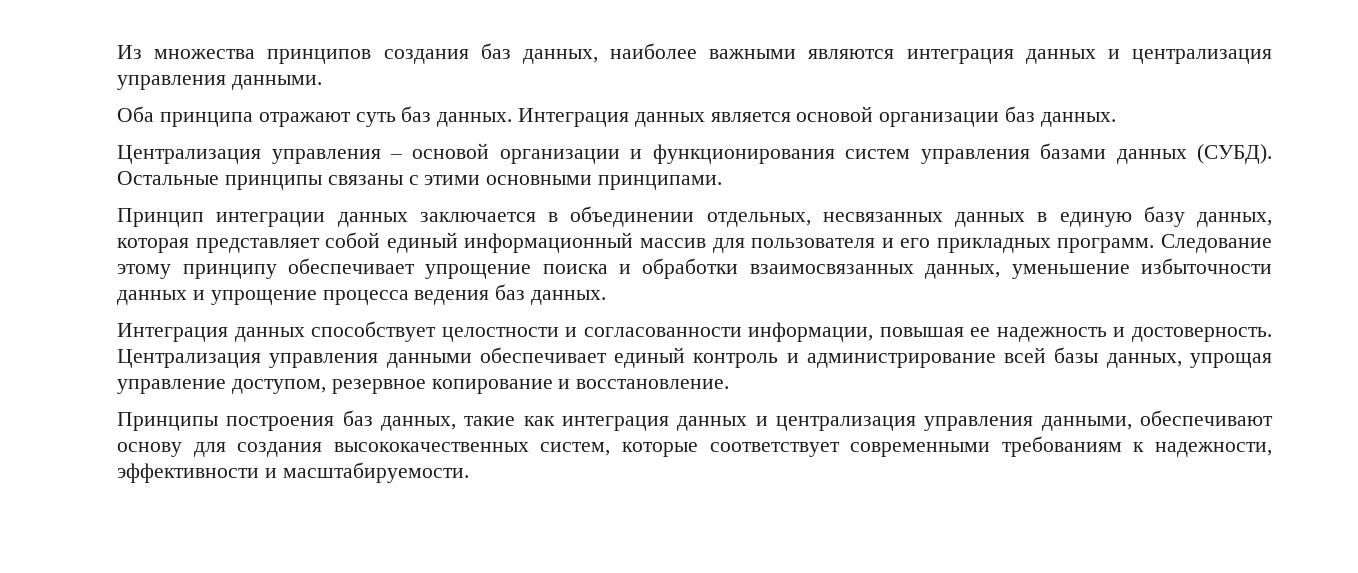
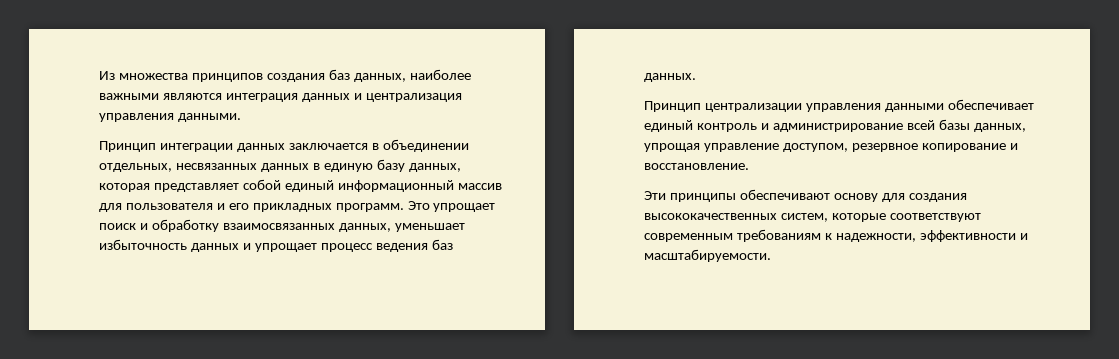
- Оба принципа отражают суть баз данных. Интеграция данных является основой организации баз данных.
- Централизация управления ‒ основой организации и функционирования систем управления базами данных (СУБД). Остальные принципы связаны с этими основными принципами.
- Следование этому принципу обеспечивает упрощение поиска и обработки взаимосвязанных данных, уменьшение избыточности данных и упрощение процесса ведения баз данных.
- Интеграция данных способствует целостности и согласованности информации, повышая ее надежность и достоверность. Централизация управления данными обеспечивает единый контроль и администрирование всей базы данных, упрощая управление доступом, резервное копирование и восстановление.
+ Это упрощает поиск и обработку взаимосвязанных данных, уменьшает избыточность данных и упрощает процесс ведения баз данных.
+ Принцип централизации управления данными обеспечивает единый контроль и администрирование всей базы данных, упрощая управление доступом, резервное копирование и восстановление.
- Принципы построения баз данных, такие как интеграция данных и централизация управления данными, обеспечивают основу для создания высококачественных систем, которые соответствует современными требованиям к надежности, эффективности и масштабируемости.
+ Эти принципы обеспечивают основу для создания высококачественных систем, которые соответствуют современным требованиям к надежности, эффективности и масштабируемости.

